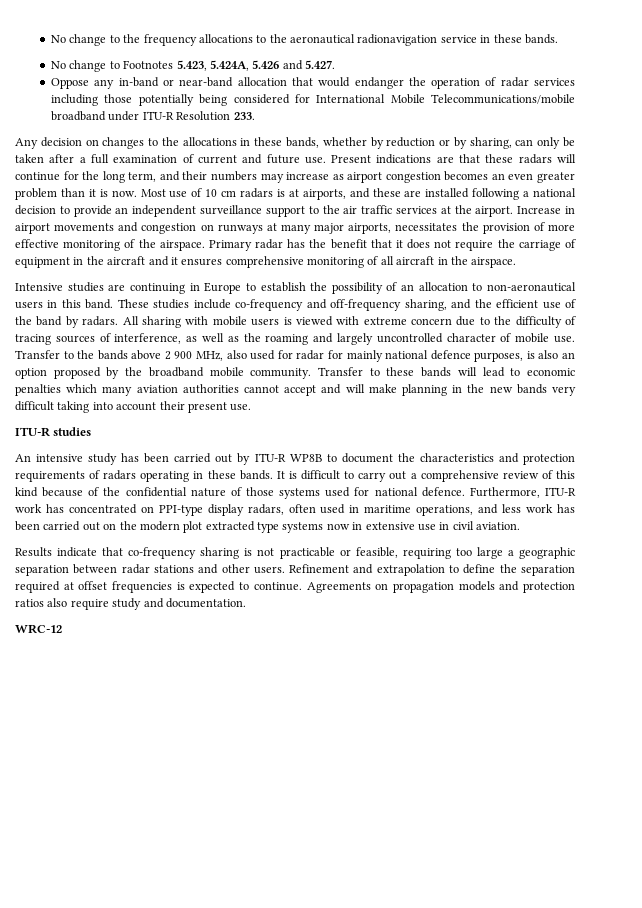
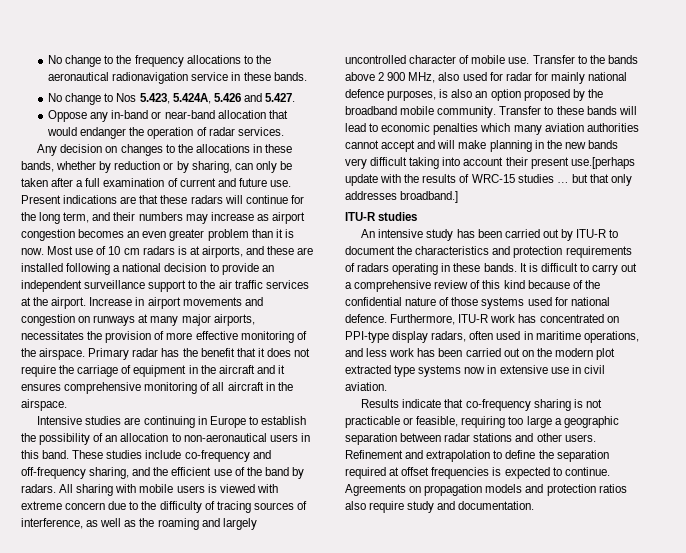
- No change to Footnotes 5.423, 5.424A, 5.426 and 5.427.
+ No change to Nos 5.423, 5.424A, 5.426 and 5.427.
- Oppose any in-band or near-band allocation that would endanger the operation of radar services including those potentially being considered for International Mobile Telecommunications/mobile broadband under ITU-R Resolution 233.
+ Oppose any in-band or near-band allocation that would endanger the operation of radar services.
- Transfer to these bands will lead to economic penalties which many aviation authorities cannot accept and will make planning in the new bands very difficult taking into account their present use.
+ Transfer to these bands will lead to economic penalties which many aviation authorities cannot accept and will make planning in the new bands very difficult taking into account their present use.[perhaps update with the results of WRC-15 studies … but that only addresses broadband.]
- An intensive study has been carried out by ITU-R WP8B to document the characteristics and protection requirements of radars operating in these bands.
+ An intensive study has been carried out by ITU-R to document the characteristics and protection requirements of radars operating in these bands.
- WRC-12

